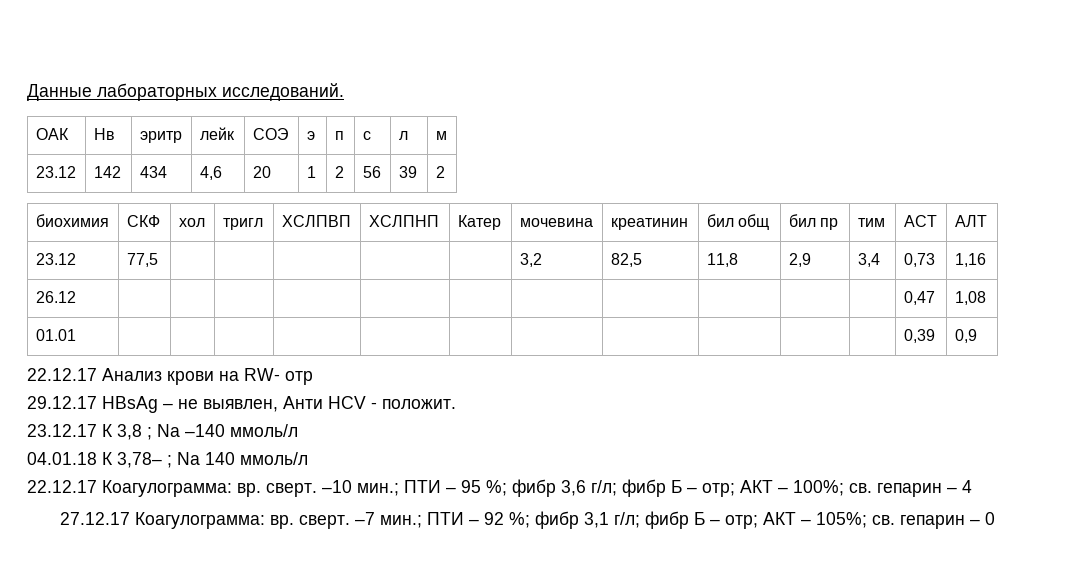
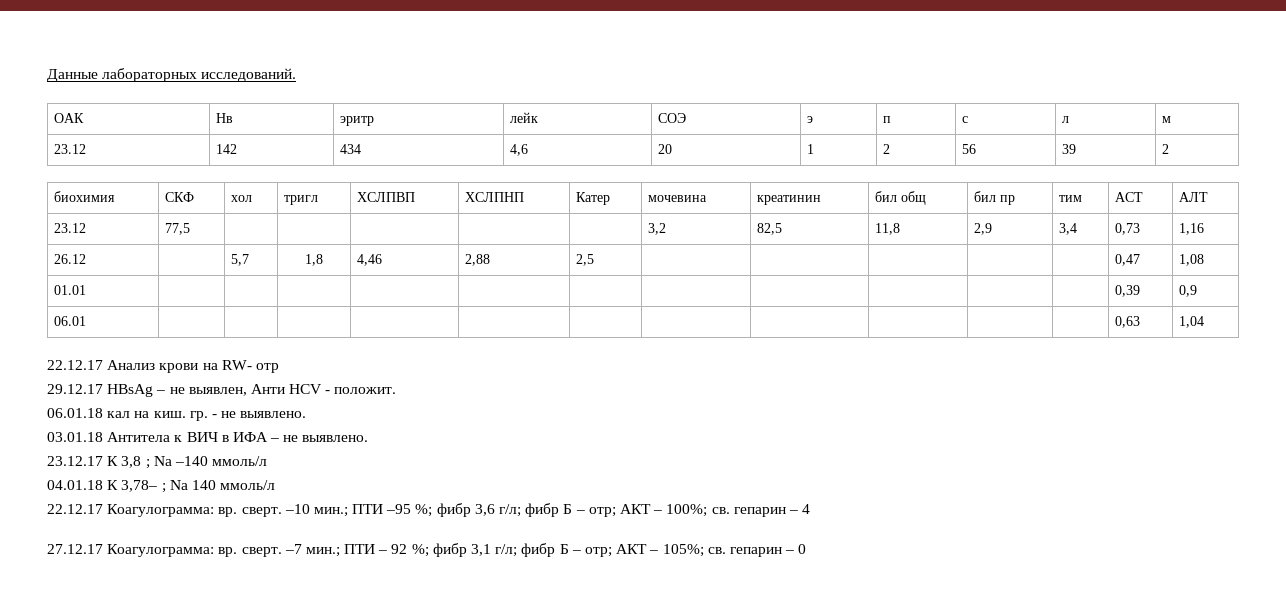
- 26.12 | | | | | | | | | | | | 0,47 | 1,08
+ 26.12 | | 5,7 | 1,8 | 4,46 | 2,88 | 2,5 | | | | | | 0,47 | 1,08
+ 06.01 | | | | | | | | | | | | 0,63 | 1,04
+ 06.01.18 кал на киш. гр. - не выявлено.
+ 03.01.18 Антитела к ВИЧ в ИФА – не выявлено.
- –10 мин.; ПТИ – 95 %; фибр 3,6 г/л; фибр Б – отр; АКТ – 100%; св. гепарин – 4
+ –10 мин.; ПТИ –95 %; фибр 3,6 г/л; фибр Б – отр; АКТ – 100%; св. гепарин – 4

